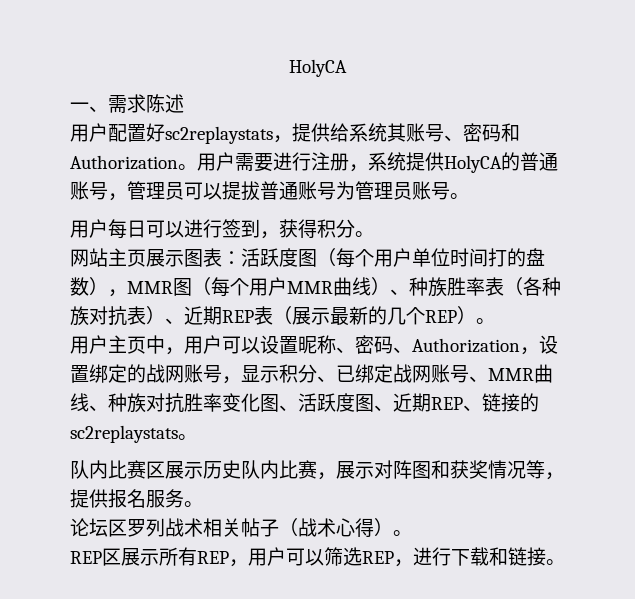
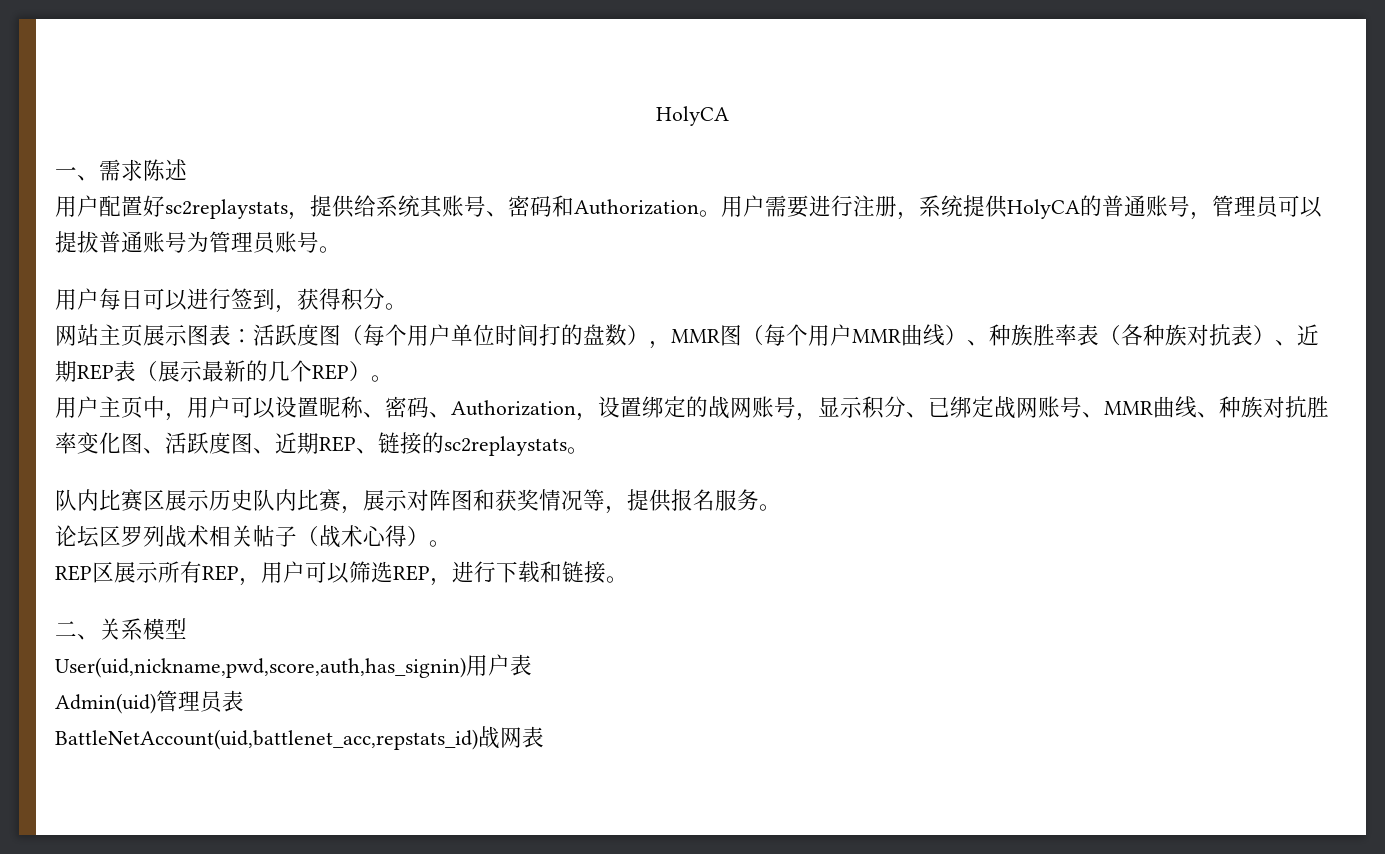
+ 二、关系模型
+ User(uid,nickname,pwd,score,auth,has_signin)用户表
+ Admin(uid)管理员表
+ BattleNetAccount(uid,battlenet_acc,repstats_id)战网表

